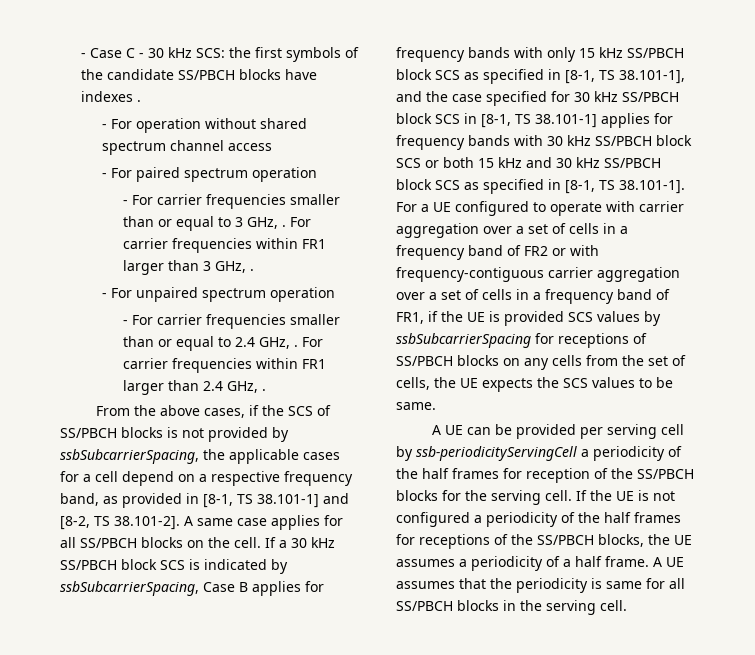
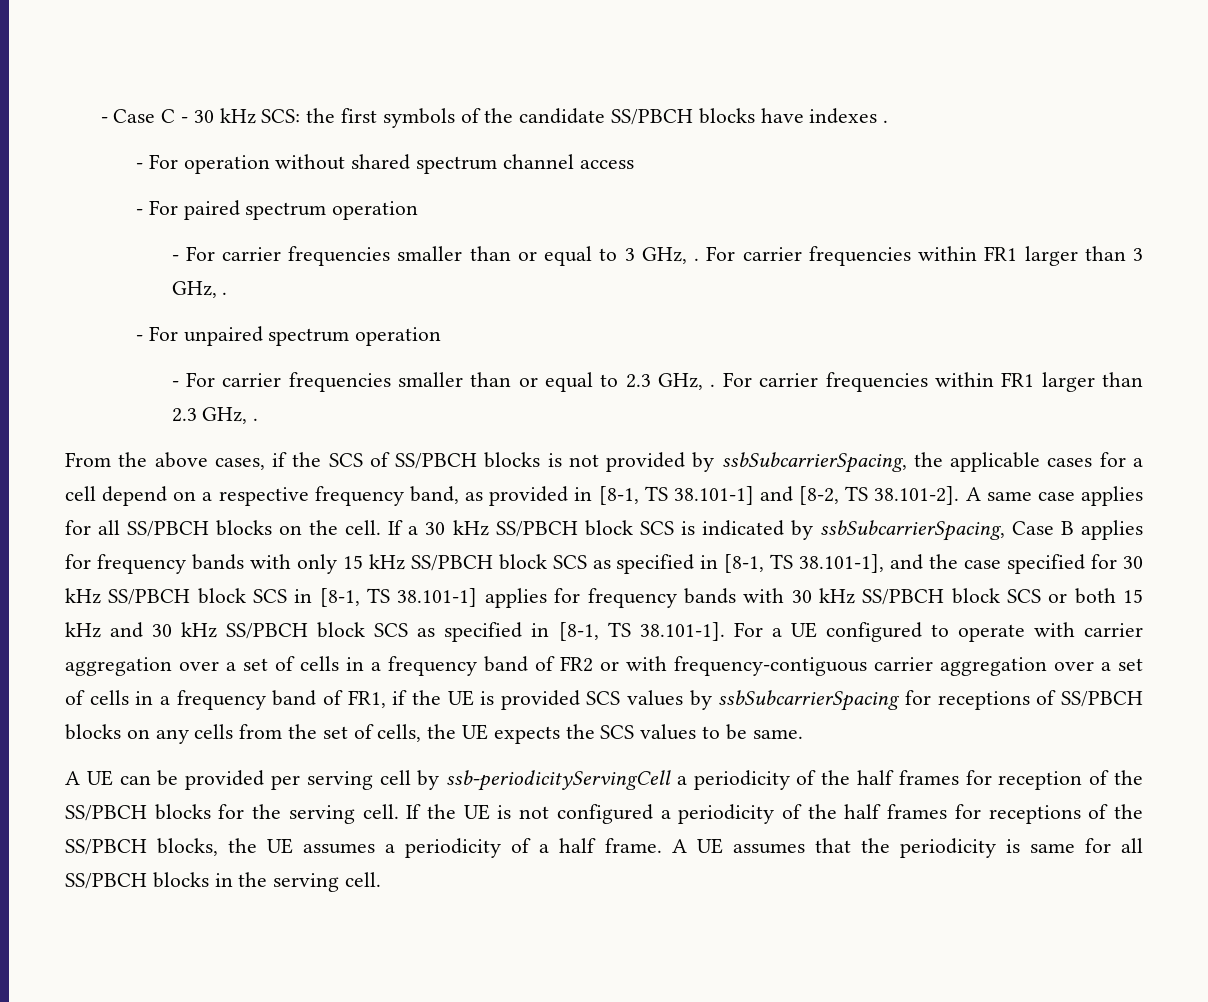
- - For carrier frequencies smaller than or equal to 2.4 GHz, . For carrier frequencies within FR1 larger than 2.4 GHz, .
+ - For carrier frequencies smaller than or equal to 2.3 GHz, . For carrier frequencies within FR1 larger than 2.3 GHz, .

